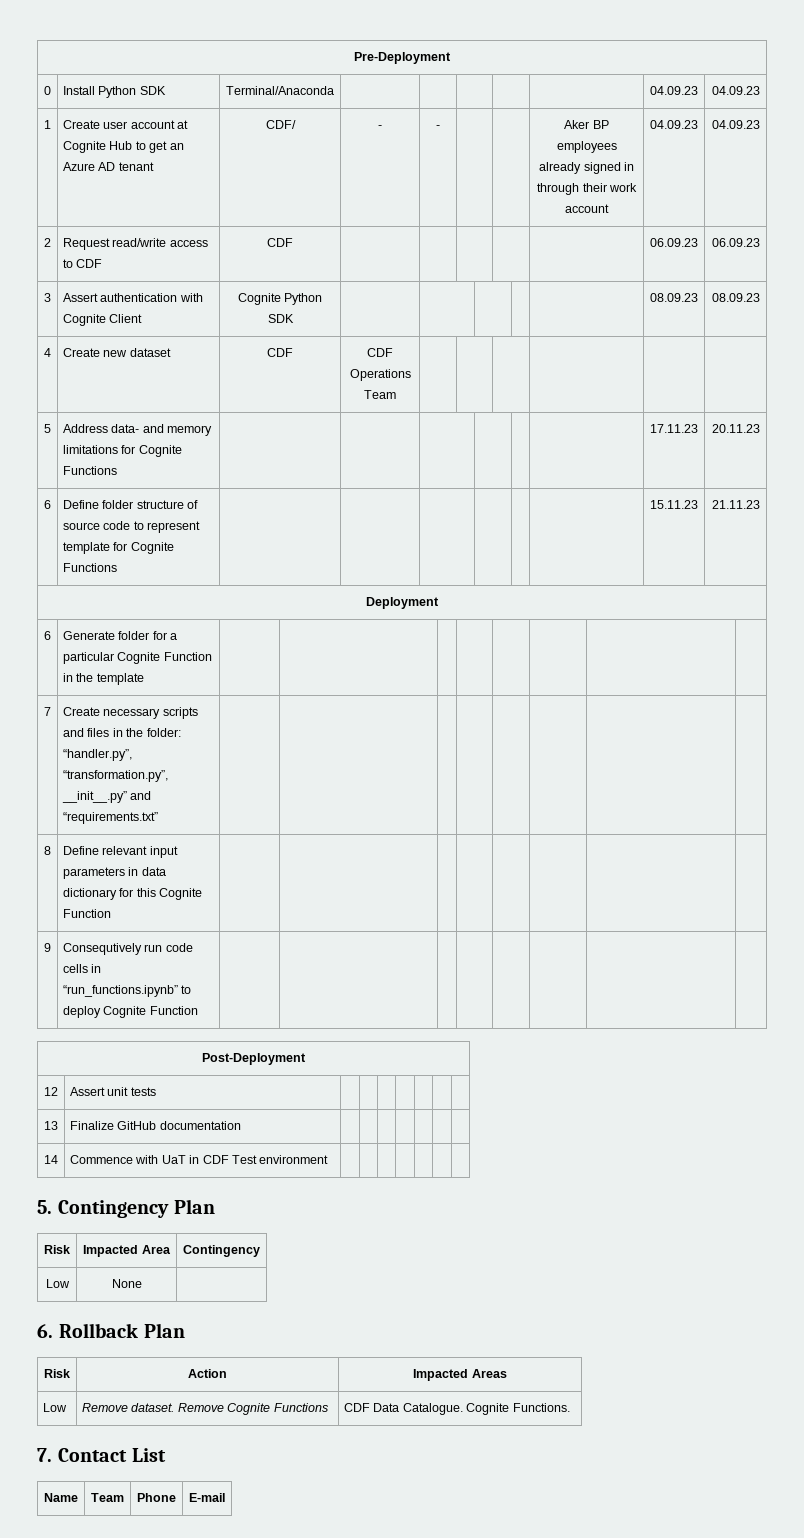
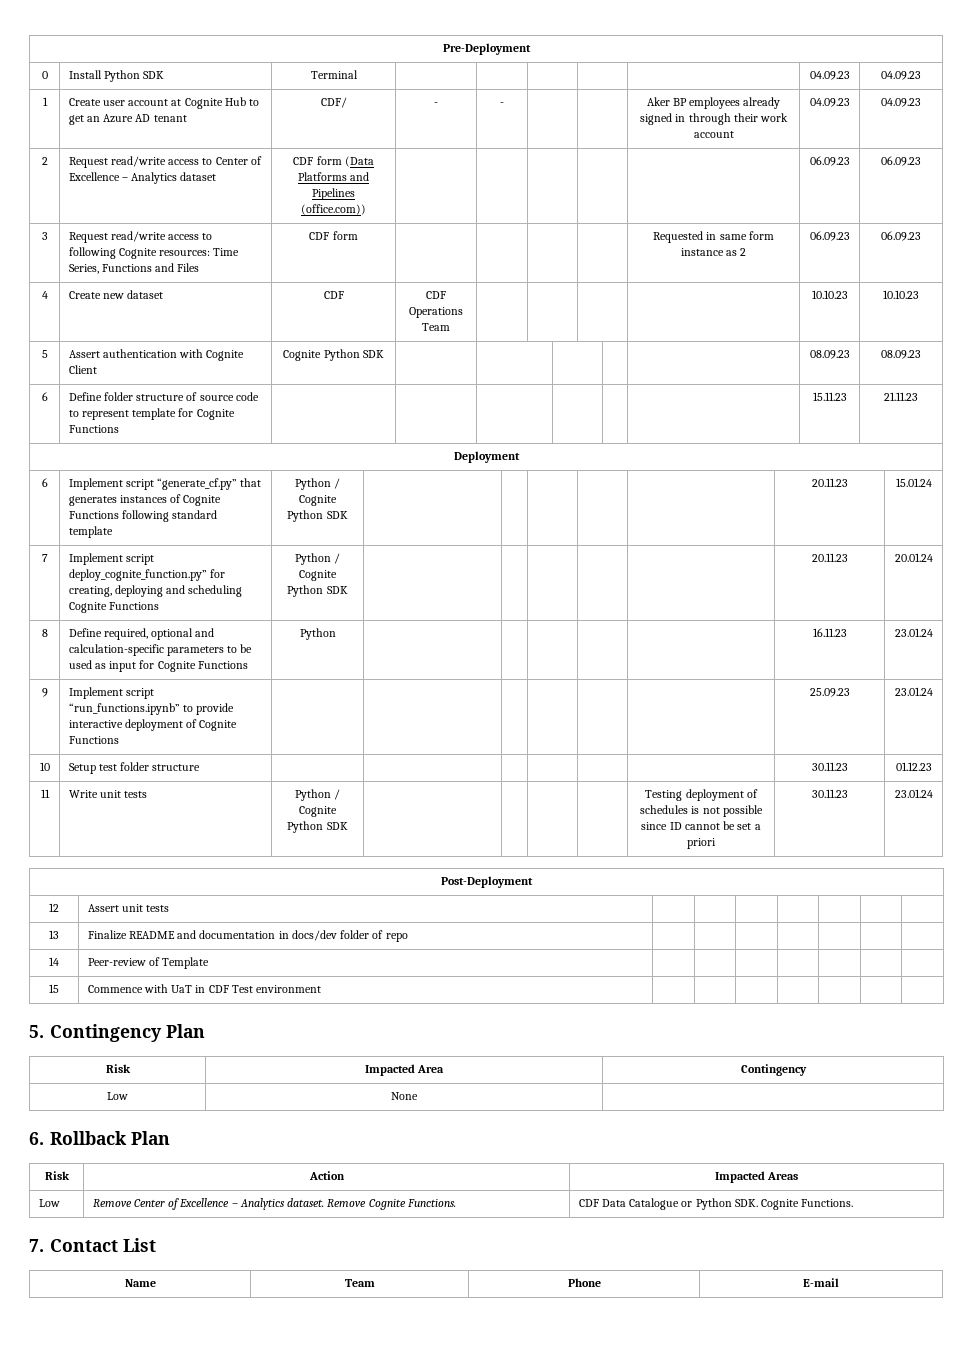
- 0 | Install Python SDK | Terminal/Anaconda | | | | | | 04.09.23 | 04.09.23
+ 0 | Install Python SDK | Terminal | | | | | | 04.09.23 | 04.09.23
- 2 | Request read/write access to CDF | CDF | | | | | | 06.09.23 | 06.09.23
- 3 | Assert authentication with Cognite Client | Cognite Python SDK | | | | | | 08.09.23 | 08.09.23
+ 2 | Request read/write access to Center of Excellence – Analytics dataset | CDF form (Data Platforms and Pipelines (office.com)) | | | | | | 06.09.23 | 06.09.23
+ 3 | Request read/write access to following Cognite resources: Time Series, Functions and Files | CDF form | | | | | Requested in same form instance as 2 | 06.09.23 | 06.09.23
+ 4 | Create new dataset | CDF | CDF Operations Team | | | | | 10.10.23 | 10.10.23
+ 5 | Assert authentication with Cognite Client | Cognite Python SDK | | | | | | 08.09.23 | 08.09.23
- 4 | Create new dataset | CDF | CDF Operations Team | | | | | |
- 5 | Address data- and memory limitations for Cognite Functions | | | | | | | 17.11.23 | 20.11.23
- 6 | Generate folder for a particular Cognite Function in the template | | | | | | | |
- 7 | Create necessary scripts and files in the folder: “handler.py”, “transformation.py”, __init__.py” and “requirements.txt” | | | | | | | |
- 8 | Define relevant input parameters in data dictionary for this Cognite Function | | | | | | | |
- 9 | Consequtively run code cells in “run_functions.ipynb” to deploy Cognite Function | | | | | | | |
+ 6 | Implement script “generate_cf.py” that generates instances of Cognite Functions following standard template | Python / Cognite Python SDK | | | | | | 20.11.23 | 15.01.24
+ 7 | Implement script deploy_cognite_function.py” for creating, deploying and scheduling Cognite Functions | Python / Cognite Python SDK | | | | | | 20.11.23 | 20.01.24
+ 8 | Define required, optional and calculation-specific parameters to be used as input for Cognite Functions | Python | | | | | | 16.11.23 | 23.01.24
+ 9 | Implement script “run_functions.ipynb” to provide interactive deployment of Cognite Functions | | | | | | | 25.09.23 | 23.01.24
+ 10 | Setup test folder structure | | | | | | | 30.11.23 | 01.12.23
+ 11 | Write unit tests | Python / Cognite Python SDK | | | | | Testing deployment of schedules is not possible since ID cannot be set a priori | 30.11.23 | 23.01.24
- 13 | Finalize GitHub documentation | | | | | | |
- 14 | Commence with UaT in CDF Test environment | | | | | | |
+ 13 | Finalize README and documentation in docs/dev folder of repo | | | | | | |
+ 14 | Peer-review of Template | | | | | | |
+ 15 | Commence with UaT in CDF Test environment | | | | | | |
- Low | Remove dataset. Remove Cognite Functions | CDF Data Catalogue. Cognite Functions.
+ Low | Remove Center of Excellence – Analytics dataset. Remove Cognite Functions. | CDF Data Catalogue or Python SDK. Cognite Functions.

